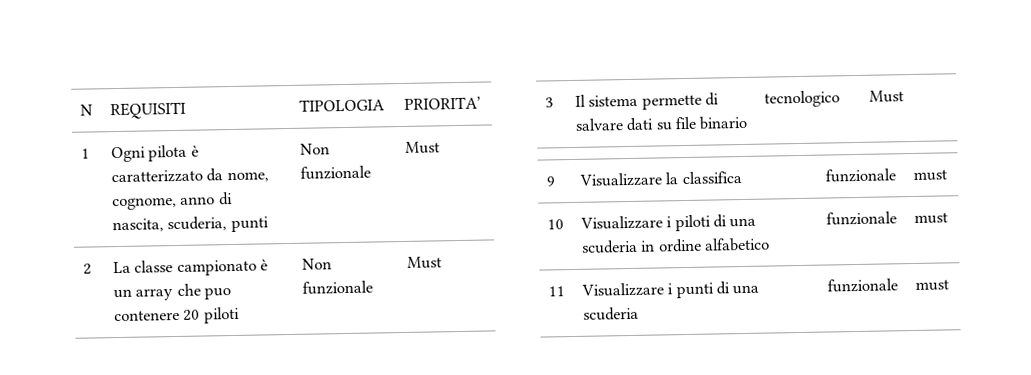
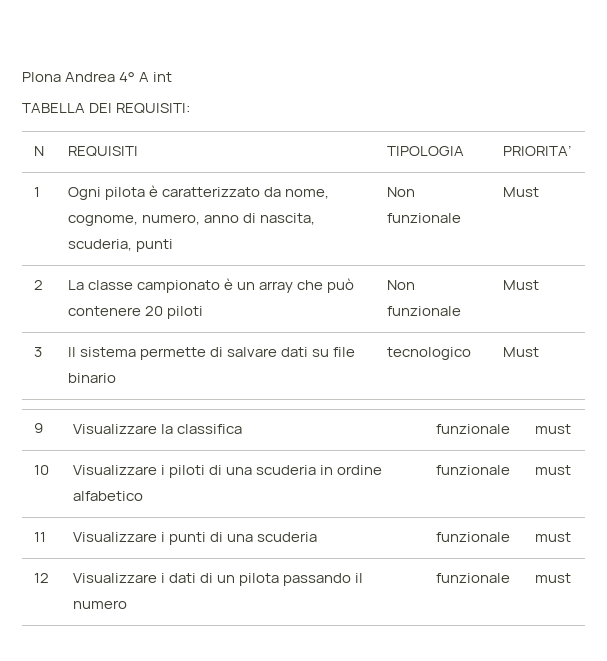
+ Plona Andrea 4° A int
+ TABELLA DEI REQUISITI:
- 1 | Ogni pilota è caratterizzato da nome, cognome, anno di nascita, scuderia, punti | Non funzionale | Must
+ 1 | Ogni pilota è caratterizzato da nome, cognome, numero, anno di nascita, scuderia, punti | Non funzionale | Must
- 2 | La classe campionato è un array che puo contenere 20 piloti | Non funzionale | Must
+ 2 | La classe campionato è un array che può contenere 20 piloti | Non funzionale | Must
+ 12 | Visualizzare i dati di un pilota passando il numero | funzionale | must

